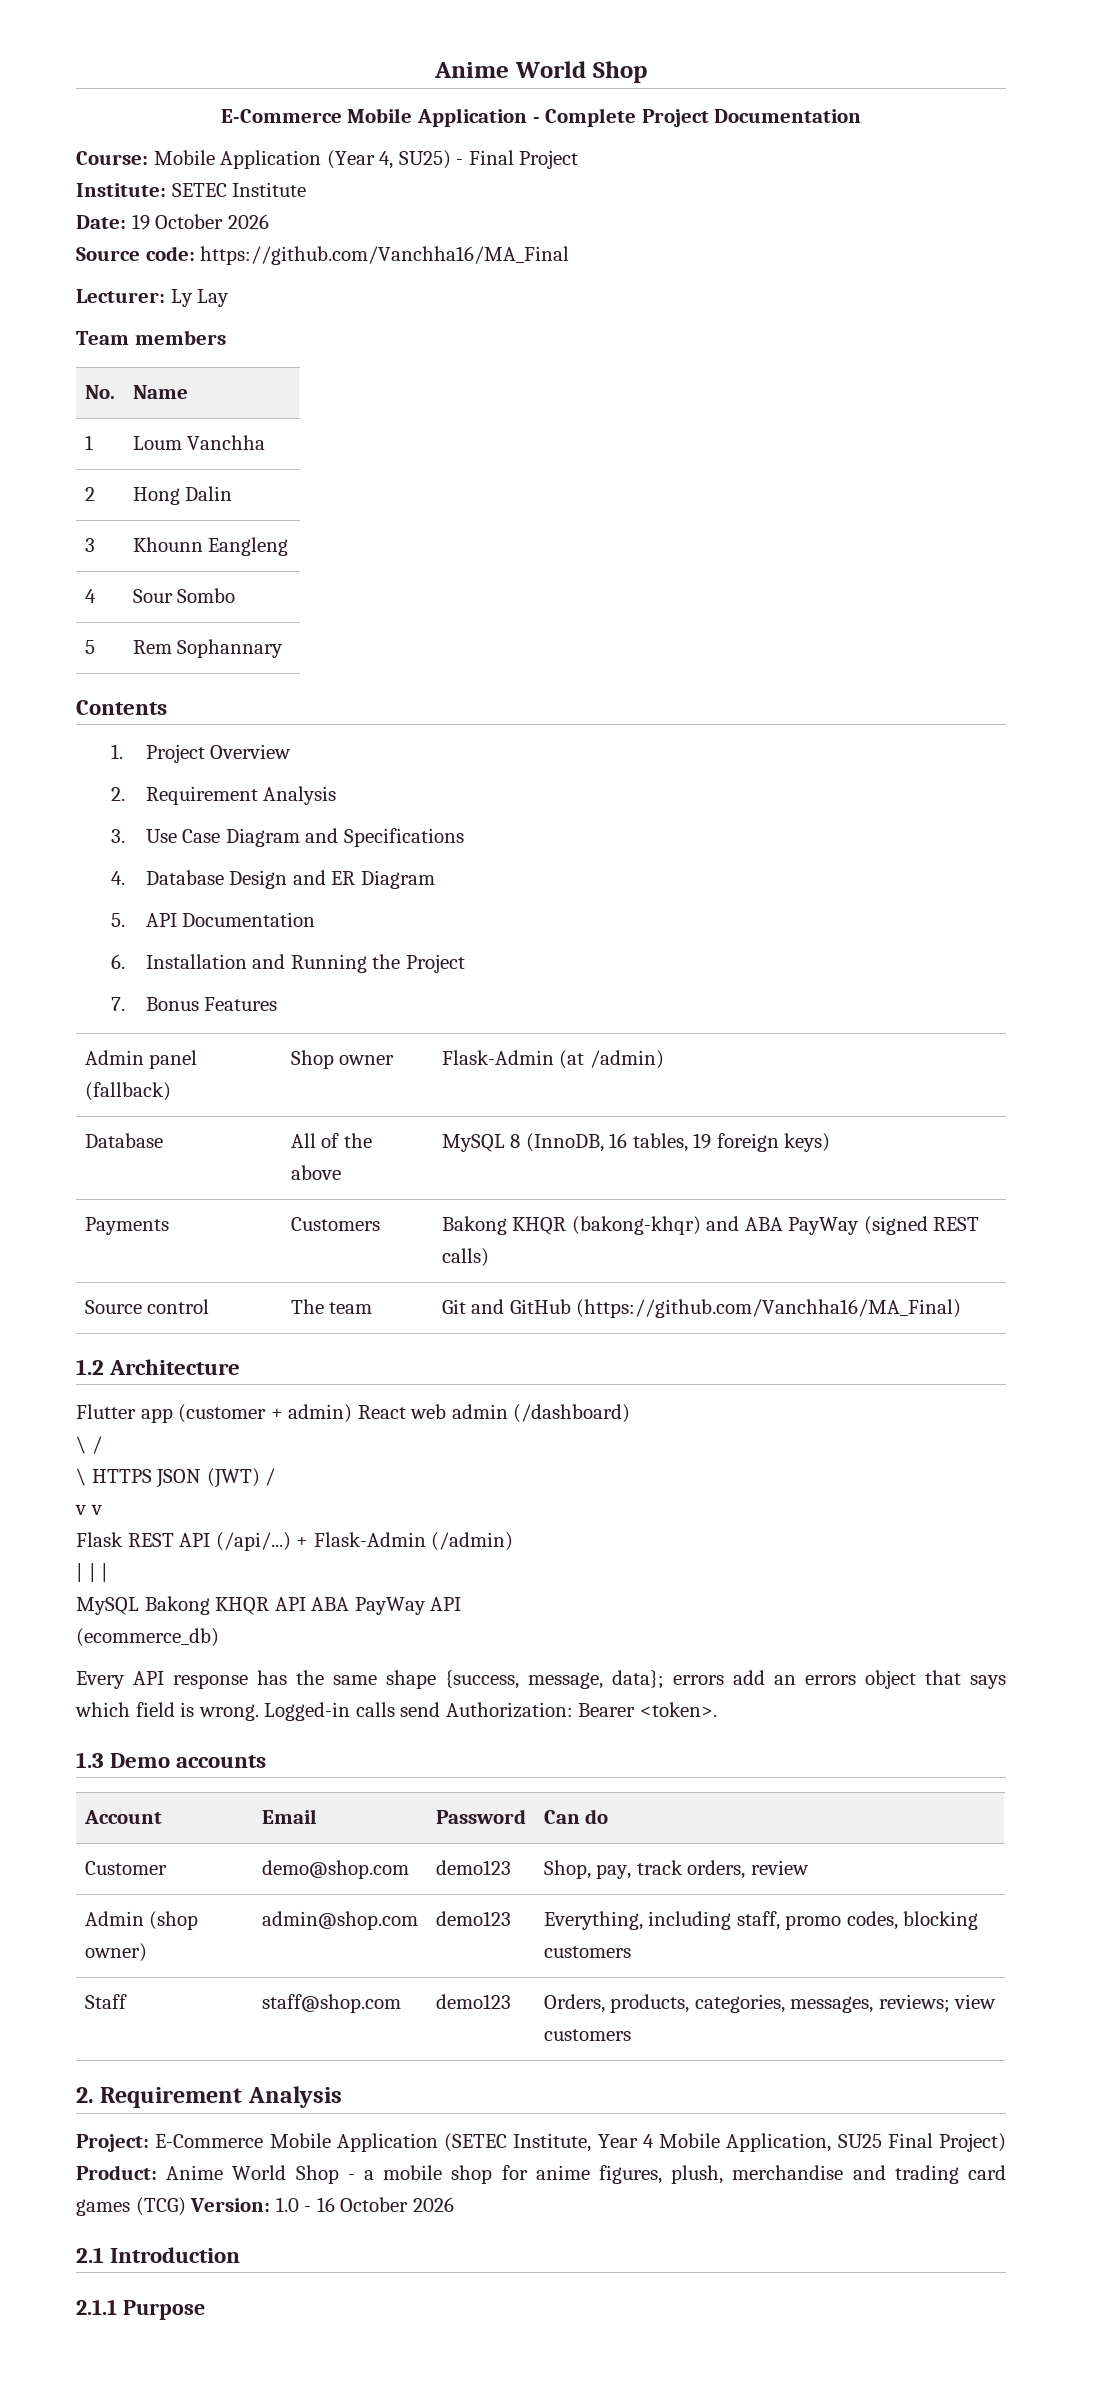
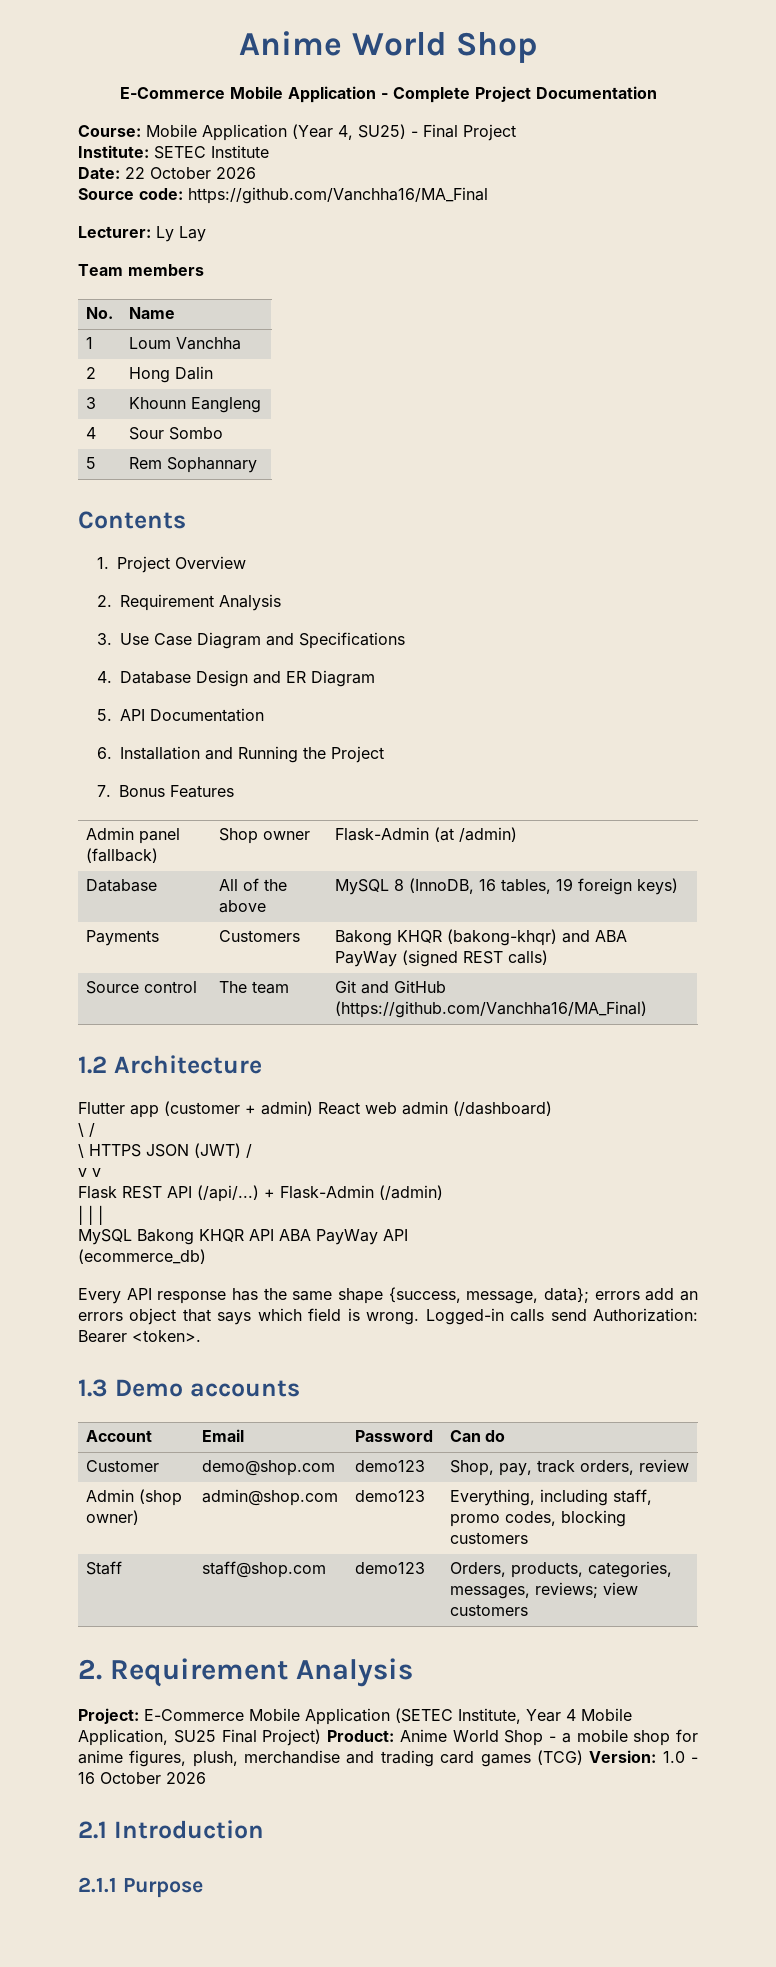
- Date: 19 October 2026
+ Date: 22 October 2026

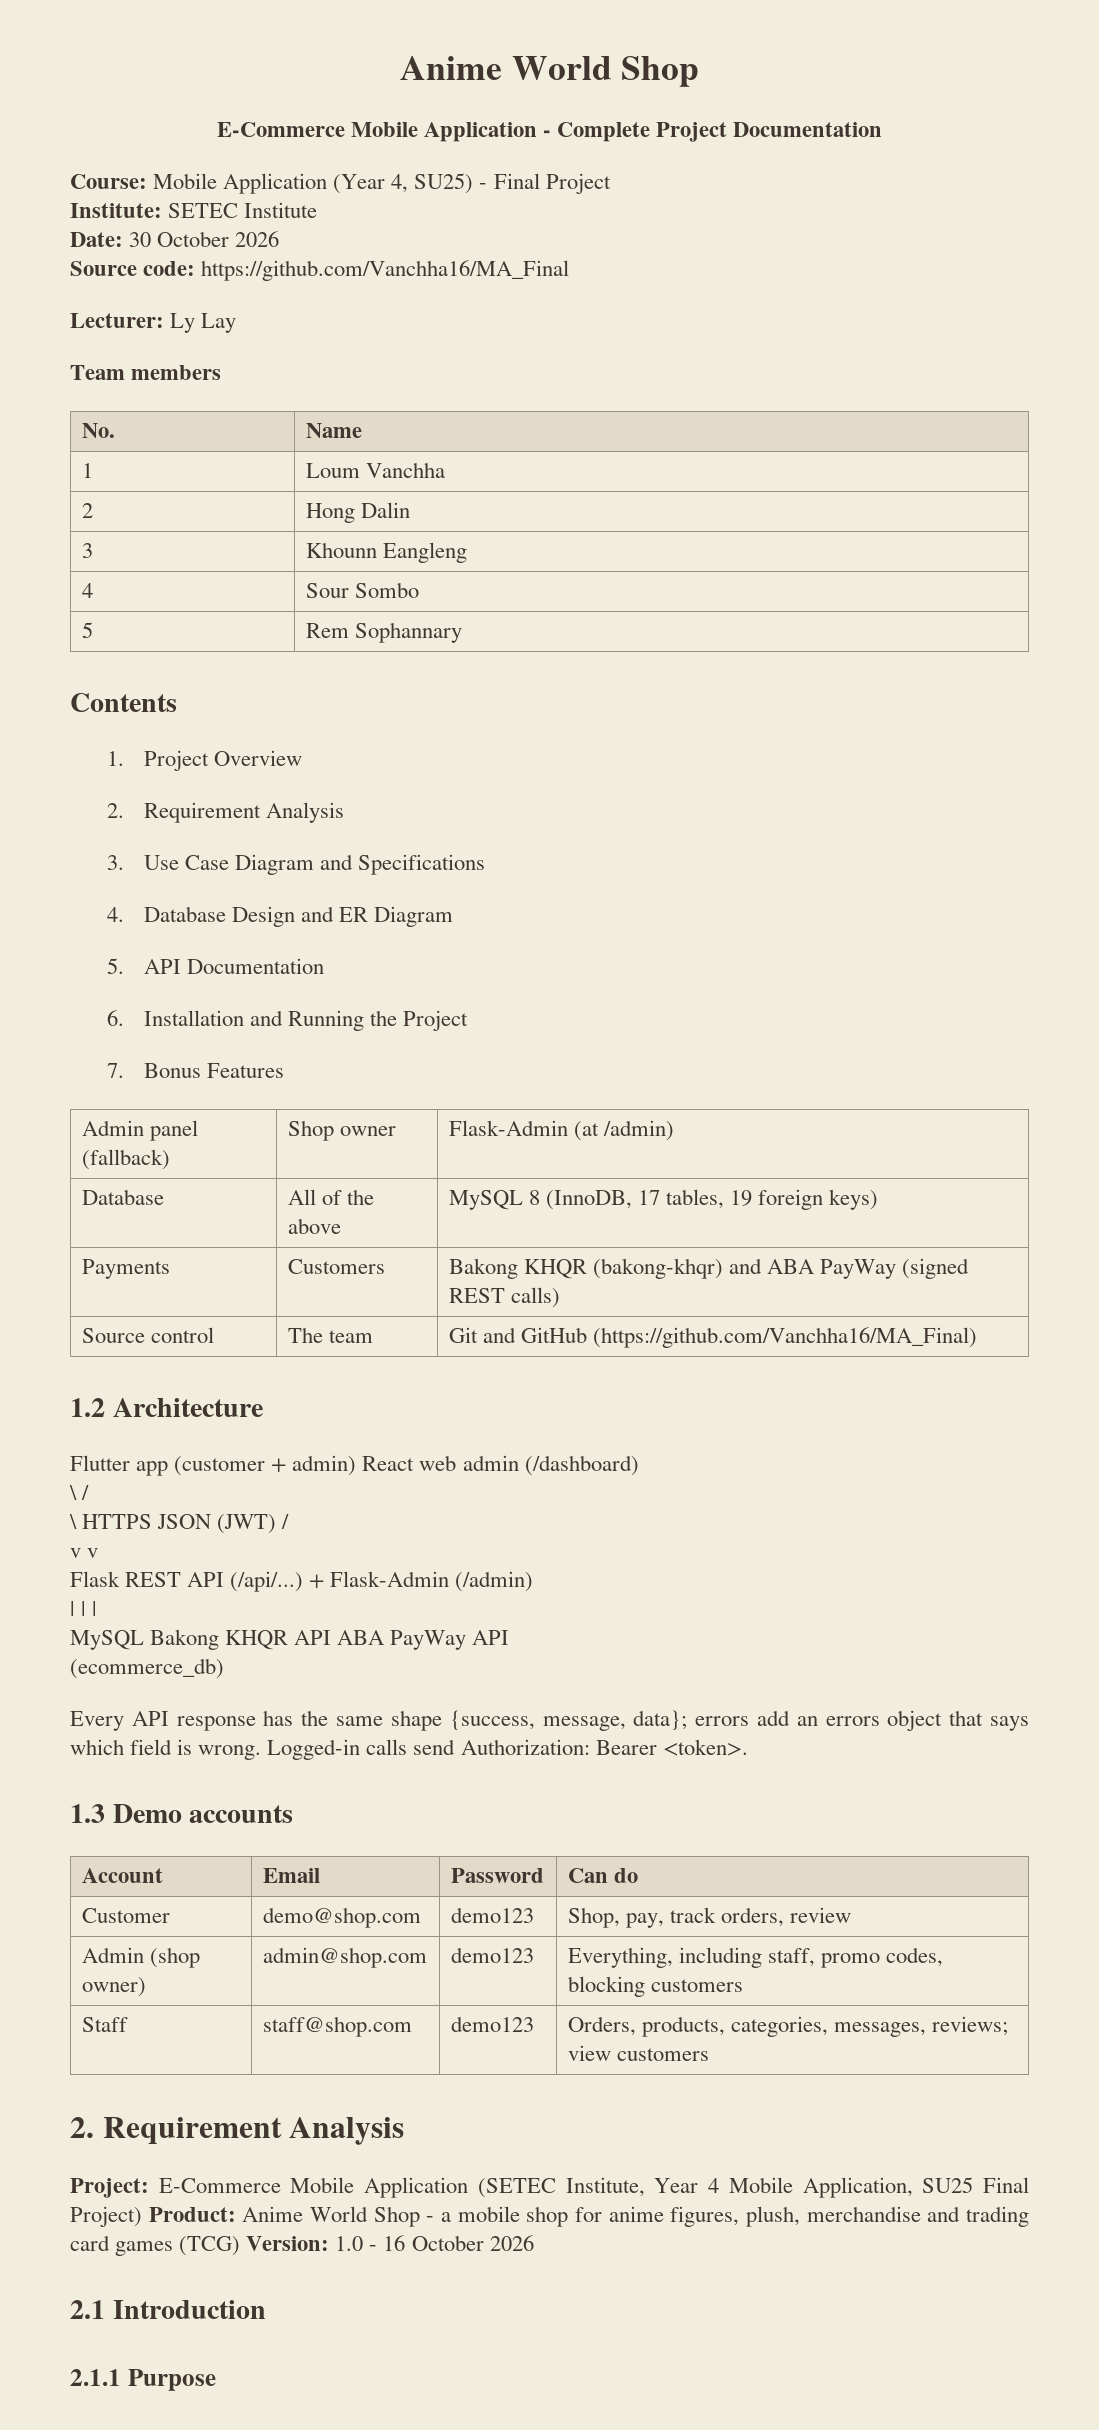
- Date: 22 October 2026
+ Date: 30 October 2026
- Database | All of the above | MySQL 8 (InnoDB, 16 tables, 19 foreign keys)
+ Database | All of the above | MySQL 8 (InnoDB, 17 tables, 19 foreign keys)

